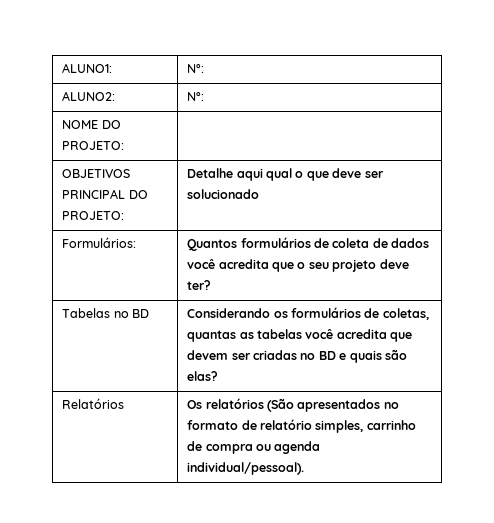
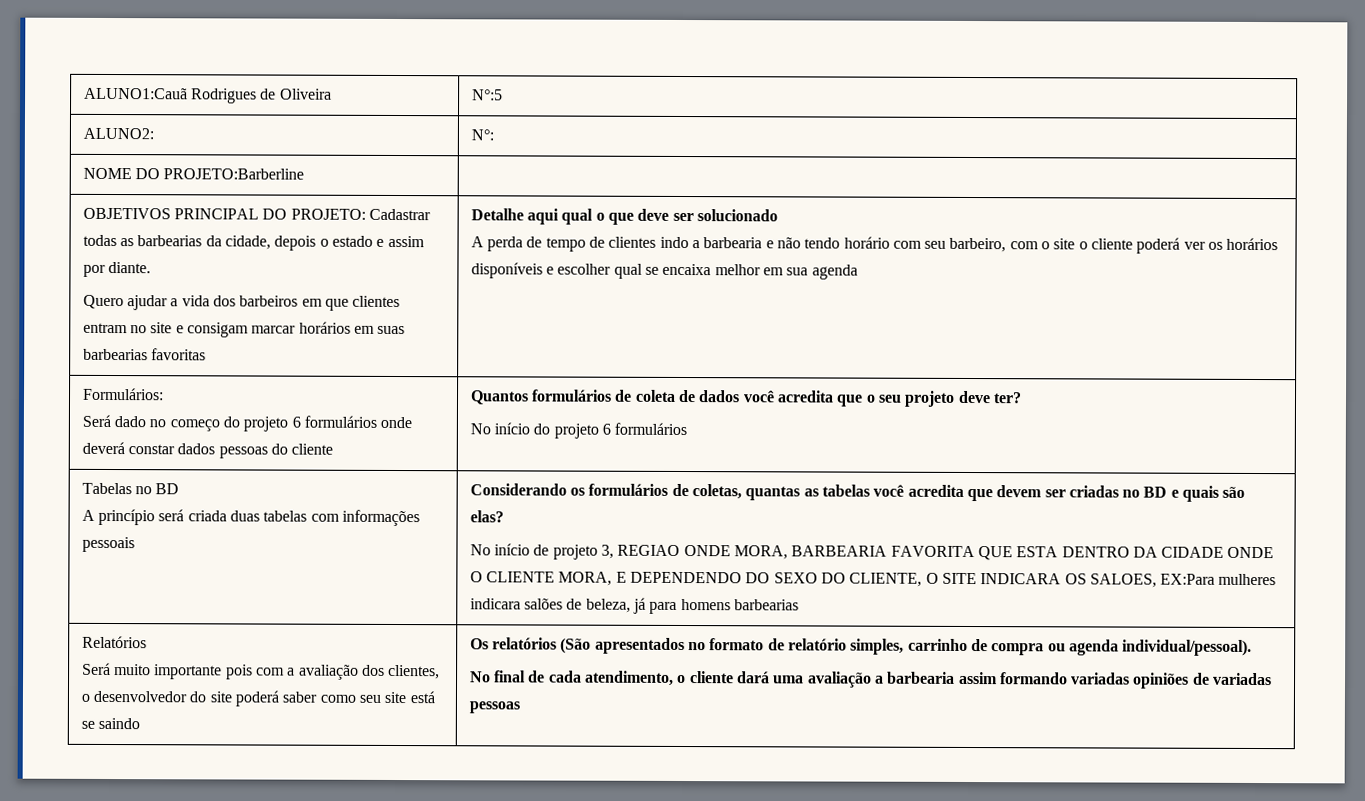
- ALUNO1: | N°:
+ ALUNO1:Cauã Rodrigues de Oliveira | N°:5
- NOME DO PROJETO: |
+ NOME DO PROJETO:Barberline |
- OBJETIVOS PRINCIPAL DO PROJETO:
+ OBJETIVOS PRINCIPAL DO PROJETO: Cadastrar todas as barbearias da cidade, depois o estado e assim por diante.
+ Quero ajudar a vida dos barbeiros em que clientes entram no site e consigam marcar horários em suas barbearias favoritas
- Formulários: | Quantos formulários de coleta de dados você acredita que o seu projeto deve ter?
- Tabelas no BD | Considerando os formulários de coletas, quantas as tabelas você acredita que devem ser criadas no BD e quais são elas?
+ A perda de tempo de clientes indo a barbearia e não tendo horário com seu barbeiro, com o site o cliente poderá ver os horários disponíveis e escolher qual se encaixa melhor em sua agenda
+ Formulários:
+ Será dado no começo do projeto 6 formulários onde deverá constar dados pessoas do cliente | Quantos formulários de coleta de dados você acredita que o seu projeto deve ter?
+ No início do projeto 6 formulários
+ Tabelas no BD
+ A princípio será criada duas tabelas com informações pessoais | Considerando os formulários de coletas, quantas as tabelas você acredita que devem ser criadas no BD e quais são elas?
- Relatórios | Os relatórios (São apresentados no formato de relatório simples, carrinho de compra ou agenda individual/pessoal).
+ No início de projeto 3, REGIAO ONDE MORA, BARBEARIA FAVORITA QUE ESTA DENTRO DA CIDADE ONDE O CLIENTE MORA, E DEPENDENDO DO SEXO DO CLIENTE, O SITE INDICARA OS SALOES, EX:Para mulheres indicara salões de beleza, já para homens barbearias
+ Relatórios
+ Será muito importante pois com a avaliação dos clientes, o desenvolvedor do site poderá saber como seu site está se saindo | Os relatórios (São apresentados no formato de relatório simples, carrinho de compra ou agenda individual/pessoal).
+ No final de cada atendimento, o cliente dará uma avaliação a barbearia assim formando variadas opiniões de variadas pessoas

